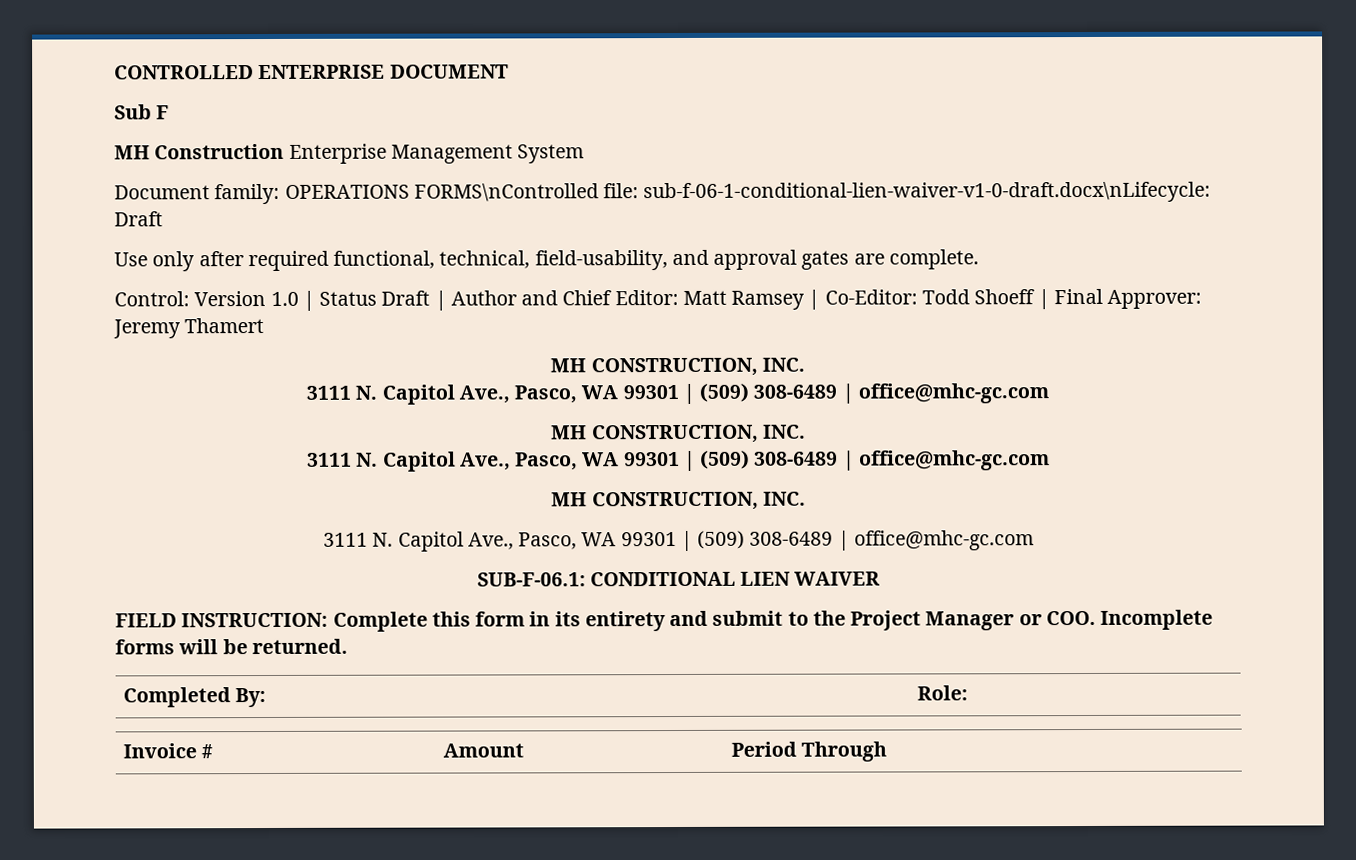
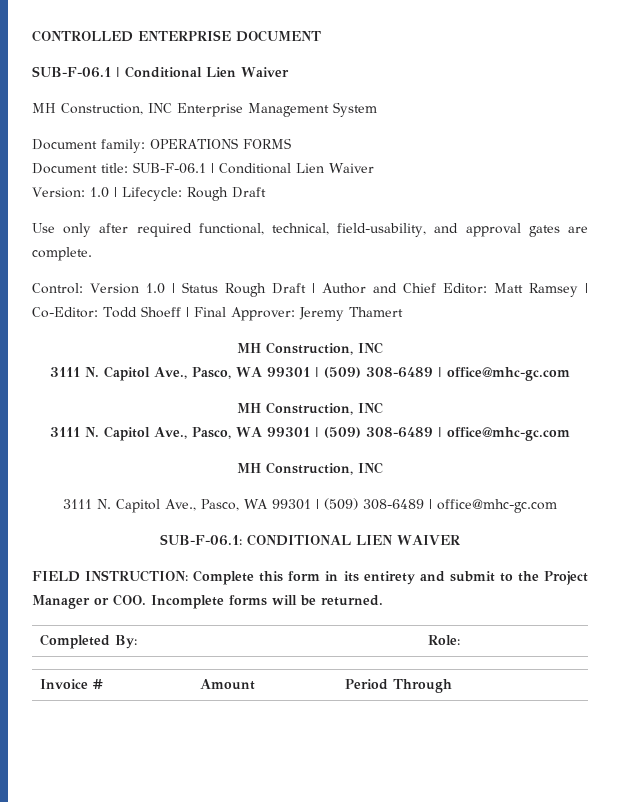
  CONTROLLED ENTERPRISE DOCUMENT
- Sub F
- MH Construction Enterprise Management System
+ SUB-F-06.1 | Conditional Lien Waiver
+ MH Construction, INC Enterprise Management System
- Document family: OPERATIONS FORMS\nControlled file: sub-f-06-1-conditional-lien-waiver-v1-0-draft.docx\nLifecycle: Draft
+ Document family: OPERATIONS FORMS
+ Document title: SUB-F-06.1 | Conditional Lien Waiver
+ Version: 1.0 | Lifecycle: Rough Draft
- Control: Version 1.0 | Status Draft | Author and Chief Editor: Matt Ramsey | Co-Editor: Todd Shoeff | Final Approver: Jeremy Thamert
- MH CONSTRUCTION, INC.
+ Control: Version 1.0 | Status Rough Draft | Author and Chief Editor: Matt Ramsey | Co-Editor: Todd Shoeff | Final Approver: Jeremy Thamert
+ MH Construction, INC
  3111 N. Capitol Ave., Pasco, WA 99301 | (509) 308-6489 | office@mhc-gc.com
- MH CONSTRUCTION, INC.
+ MH Construction, INC
  3111 N. Capitol Ave., Pasco, WA 99301 | (509) 308-6489 | office@mhc-gc.com
- MH CONSTRUCTION, INC.
+ MH Construction, INC

